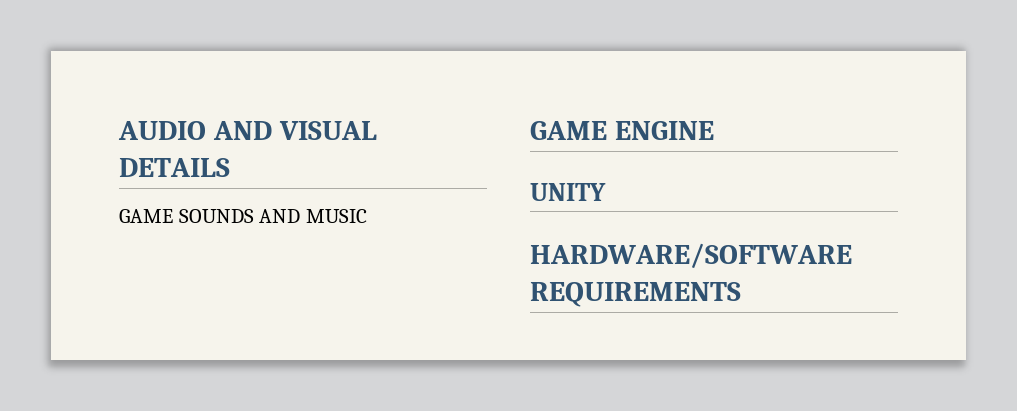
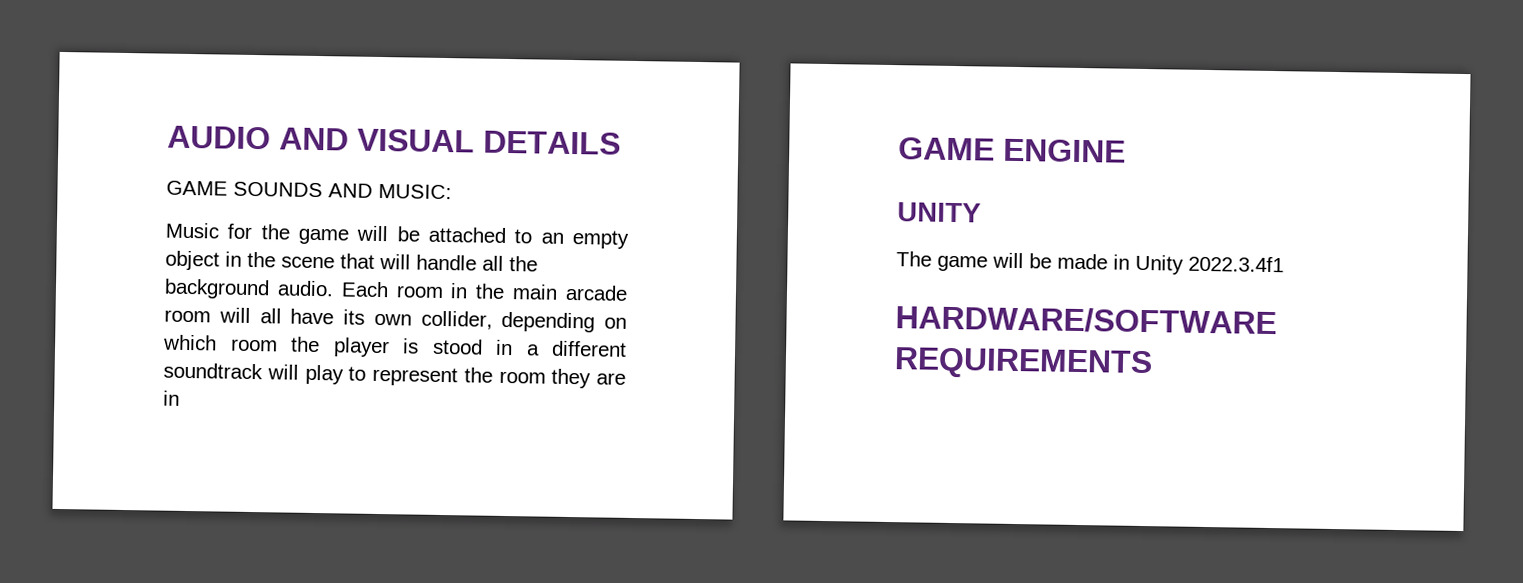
- GAME SOUNDS AND MUSIC
+ GAME SOUNDS AND MUSIC:
+ Music for the game will be attached to an empty object in the scene that will handle all the background audio. Each room in the main arcade room will all have its own collider, depending on which room the player is stood in a different soundtrack will play to represent the room they are in
  GAME ENGINE
  UNITY
+ The game will be made in Unity 2022.3.4f1

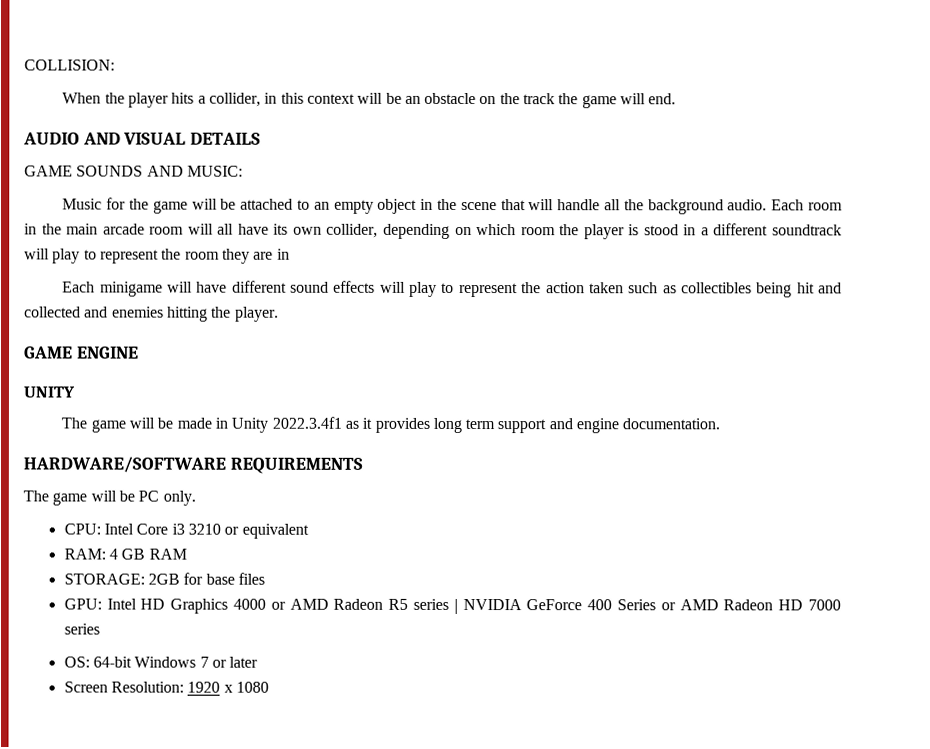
+ COLLISION:
+ When the player hits a collider, in this context will be an obstacle on the track the game will end.
+ Each minigame will have different sound effects will play to represent the action taken such as collectibles being hit and collected and enemies hitting the player.
- The game will be made in Unity 2022.3.4f1
+ The game will be made in Unity 2022.3.4f1 as it provides long term support and engine documentation.
  HARDWARE/SOFTWARE REQUIREMENTS
+ The game will be PC only.
+ CPU: Intel Core i3 3210 or equivalent
+ RAM: 4 GB RAM
+ STORAGE: 2GB for base files
+ GPU: Intel HD Graphics 4000 or AMD Radeon R5 series | NVIDIA GeForce 400 Series or AMD Radeon HD 7000 series
+ OS: 64-bit Windows 7 or later
+ Screen Resolution: 1920 x 1080

